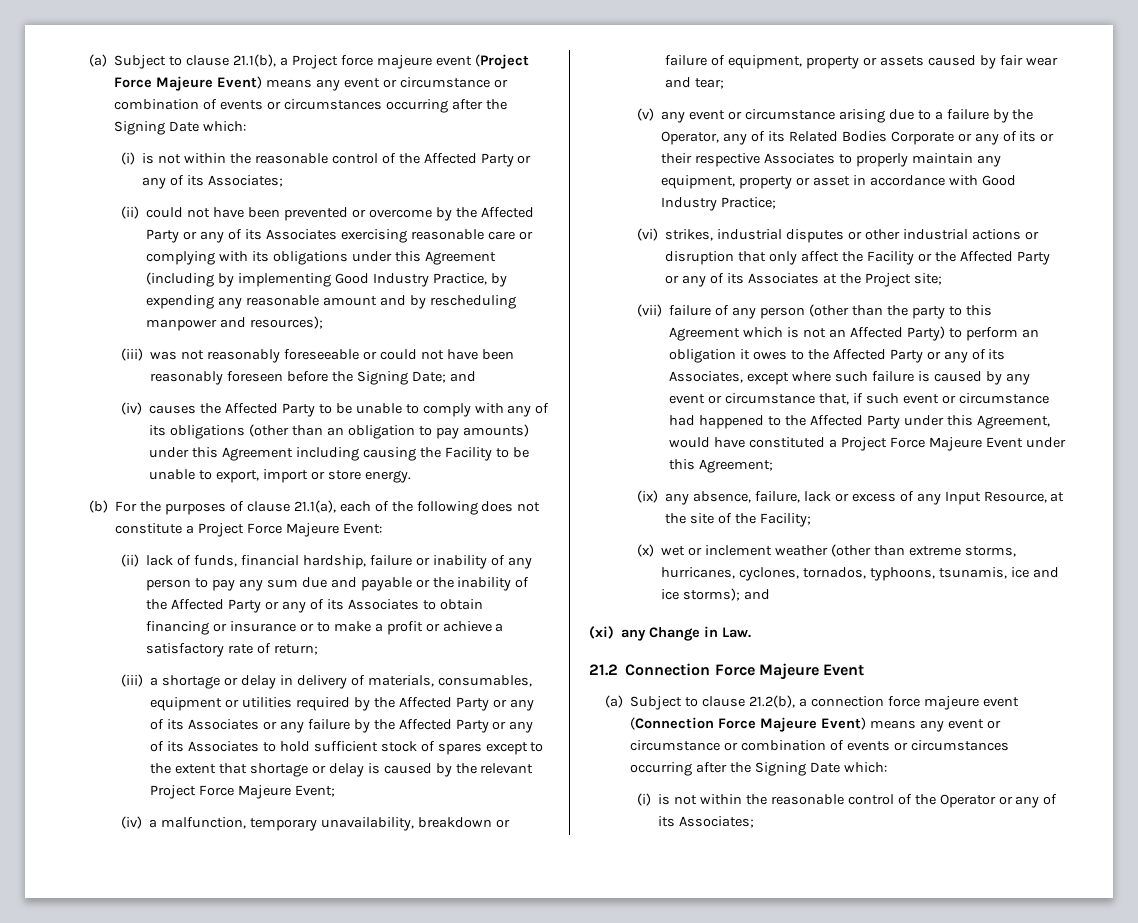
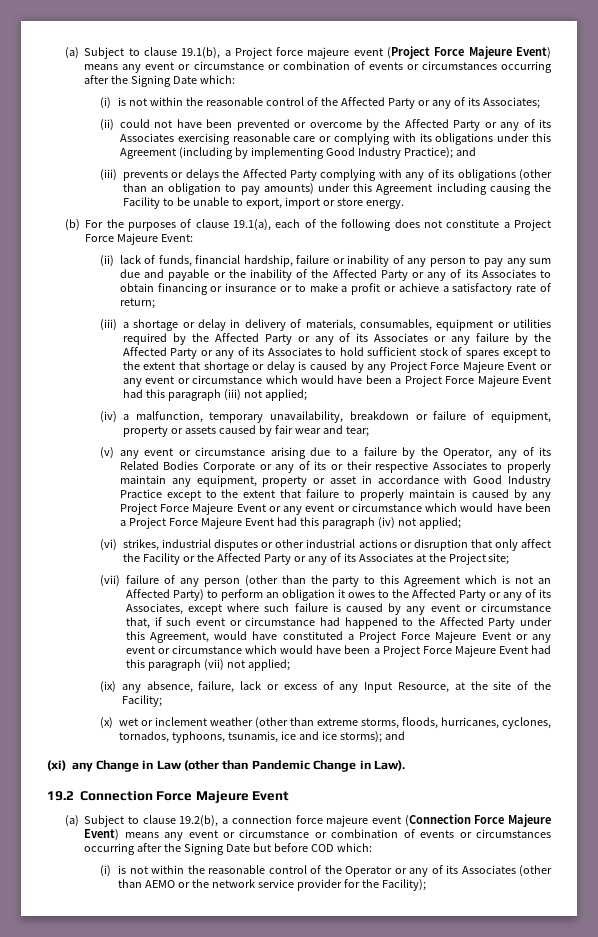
- (a) Subject to clause 21.1(b), a Project force majeure event (Project Force Majeure Event) means any event or circumstance or combination of events or circumstances occurring after the Signing Date which:
+ (a) Subject to clause 19.1(b), a Project force majeure event (Project Force Majeure Event) means any event or circumstance or combination of events or circumstances occurring after the Signing Date which:
- (ii) could not have been prevented or overcome by the Affected Party or any of its Associates exercising reasonable care or complying with its obligations under this Agreement (including by implementing Good Industry Practice, by expending any reasonable amount and by rescheduling manpower and resources);
- (iii) was not reasonably foreseeable or could not have been reasonably foreseen before the Signing Date; and
- (iv) causes the Affected Party to be unable to comply with any of its obligations (other than an obligation to pay amounts) under this Agreement including causing the Facility to be unable to export, import or store energy.
+ (ii) could not have been prevented or overcome by the Affected Party or any of its Associates exercising reasonable care or complying with its obligations under this Agreement (including by implementing Good Industry Practice); and
+ (iii) prevents or delays the Affected Party complying with any of its obligations (other than an obligation to pay amounts) under this Agreement including causing the Facility to be unable to export, import or store energy.
- (b) For the purposes of clause 21.1(a), each of the following does not constitute a Project Force Majeure Event:
+ (b) For the purposes of clause 19.1(a), each of the following does not constitute a Project Force Majeure Event:
- (iii) a shortage or delay in delivery of materials, consumables, equipment or utilities required by the Affected Party or any of its Associates or any failure by the Affected Party or any of its Associates to hold sufficient stock of spares except to the extent that shortage or delay is caused by the relevant Project Force Majeure Event;
+ (iii) a shortage or delay in delivery of materials, consumables, equipment or utilities required by the Affected Party or any of its Associates or any failure by the Affected Party or any of its Associates to hold sufficient stock of spares except to the extent that shortage or delay is caused by any Project Force Majeure Event or any event or circumstance which would have been a Project Force Majeure Event had this paragraph (iii) not applied;
- (v) any event or circumstance arising due to a failure by the Operator, any of its Related Bodies Corporate or any of its or their respective Associates to properly maintain any equipment, property or asset in accordance with Good Industry Practice;
+ (v) any event or circumstance arising due to a failure by the Operator, any of its Related Bodies Corporate or any of its or their respective Associates to properly maintain any equipment, property or asset in accordance with Good Industry Practice except to the extent that failure to properly maintain is caused by any Project Force Majeure Event or any event or circumstance which would have been a Project Force Majeure Event had this paragraph (iv) not applied;
- (vii) failure of any person (other than the party to this Agreement which is not an Affected Party) to perform an obligation it owes to the Affected Party or any of its Associates, except where such failure is caused by any event or circumstance that, if such event or circumstance had happened to the Affected Party under this Agreement, would have constituted a Project Force Majeure Event under this Agreement;
+ (vii) failure of any person (other than the party to this Agreement which is not an Affected Party) to perform an obligation it owes to the Affected Party or any of its Associates, except where such failure is caused by any event or circumstance that, if such event or circumstance had happened to the Affected Party under this Agreement, would have constituted a Project Force Majeure Event or any event or circumstance which would have been a Project Force Majeure Event had this paragraph (vii) not applied;
- (x) wet or inclement weather (other than extreme storms, hurricanes, cyclones, tornados, typhoons, tsunamis, ice and ice storms); and
+ (x) wet or inclement weather (other than extreme storms, floods, hurricanes, cyclones, tornados, typhoons, tsunamis, ice and ice storms); and
- (xi) any Change in Law.
- 21.2 Connection Force Majeure Event
+ (xi) any Change in Law (other than Pandemic Change in Law).
+ 19.2 Connection Force Majeure Event
- (a) Subject to clause 21.2(b), a connection force majeure event (Connection Force Majeure Event) means any event or circumstance or combination of events or circumstances occurring after the Signing Date which:
+ (a) Subject to clause 19.2(b), a connection force majeure event (Connection Force Majeure Event) means any event or circumstance or combination of events or circumstances occurring after the Signing Date but before COD which:
- (i) is not within the reasonable control of the Operator or any of its Associates;
+ (i) is not within the reasonable control of the Operator or any of its Associates (other than AEMO or the network service provider for the Facility);

